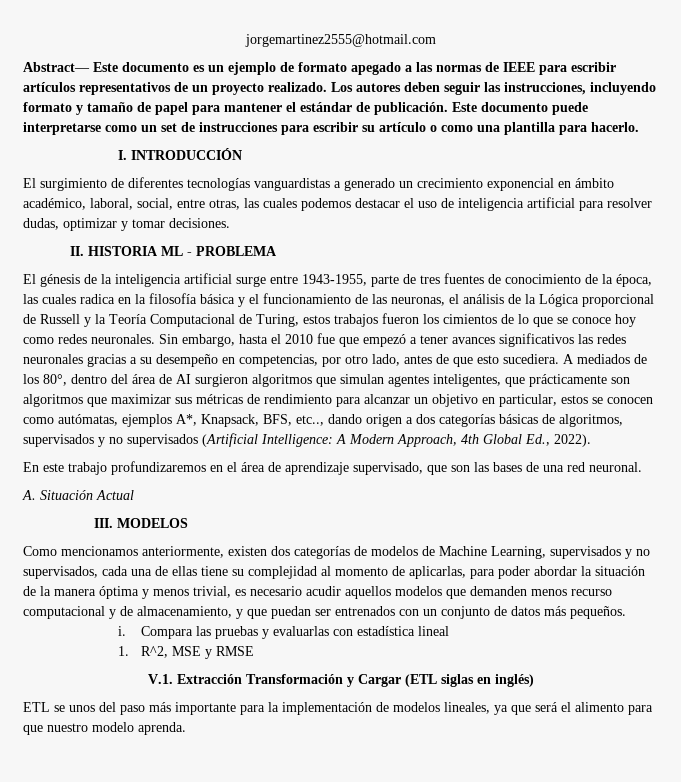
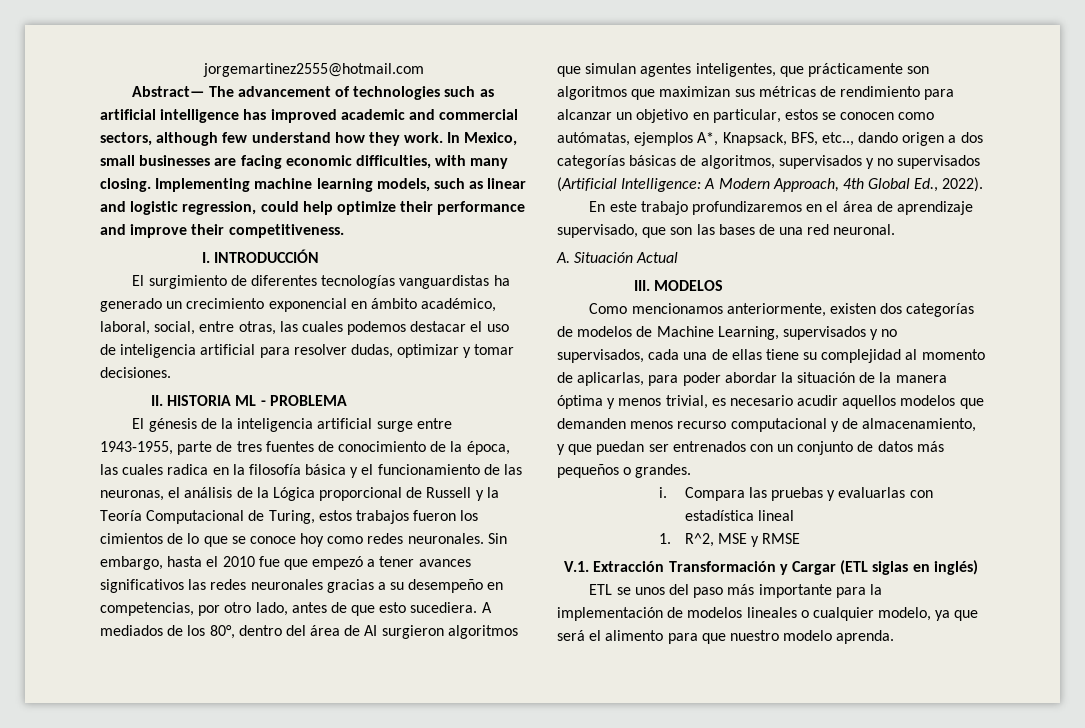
- Abstract— Este documento es un ejemplo de formato apegado a las normas de IEEE para escribir artículos representativos de un proyecto realizado. Los autores deben seguir las instrucciones, incluyendo formato y tamaño de papel para mantener el estándar de publicación. Este documento puede interpretarse como un set de instrucciones para escribir su artículo o como una plantilla para hacerlo.
+ Abstract— The advancement of technologies such as artificial intelligence has improved academic and commercial sectors, although few understand how they work. In Mexico, small businesses are facing economic difficulties, with many closing. Implementing machine learning models, such as linear and logistic regression, could help optimize their performance and improve their competitiveness.
- El surgimiento de diferentes tecnologías vanguardistas a generado un crecimiento exponencial en ámbito académico, laboral, social, entre otras, las cuales podemos destacar el uso de inteligencia artificial para resolver dudas, optimizar y tomar decisiones.
+ El surgimiento de diferentes tecnologías vanguardistas ha generado un crecimiento exponencial en ámbito académico, laboral, social, entre otras, las cuales podemos destacar el uso de inteligencia artificial para resolver dudas, optimizar y tomar decisiones.
- A mediados de los 80°, dentro del área de AI surgieron algoritmos que simulan agentes inteligentes, que prácticamente son algoritmos que maximizar sus métricas de rendimiento para alcanzar un objetivo en particular, estos se conocen como autómatas, ejemplos A*, Knapsack, BFS, etc.., dando origen a dos categorías básicas de algoritmos, supervisados y no supervisados (Artificial Intelligence:
+ A mediados de los 80°, dentro del área de AI surgieron algoritmos que simulan agentes inteligentes, que prácticamente son algoritmos que maximizan sus métricas de rendimiento para alcanzar un objetivo en particular, estos se conocen como autómatas, ejemplos A*, Knapsack, BFS, etc.., dando origen a dos categorías básicas de algoritmos, supervisados y no supervisados (Artificial Intelligence:
- Como mencionamos anteriormente, existen dos categorías de modelos de Machine Learning, supervisados y no supervisados, cada una de ellas tiene su complejidad al momento de aplicarlas, para poder abordar la situación de la manera óptima y menos trivial, es necesario acudir aquellos modelos que demanden menos recurso computacional y de almacenamiento, y que puedan ser entrenados con un conjunto de datos más pequeños.
+ Como mencionamos anteriormente, existen dos categorías de modelos de Machine Learning, supervisados y no supervisados, cada una de ellas tiene su complejidad al momento de aplicarlas, para poder abordar la situación de la manera óptima y menos trivial, es necesario acudir aquellos modelos que demanden menos recurso computacional y de almacenamiento, y que puedan ser entrenados con un conjunto de datos más pequeños o grandes.
- ETL se unos del paso más importante para la implementación de modelos lineales, ya que será el alimento para que nuestro modelo aprenda.
+ ETL se unos del paso más importante para la implementación de modelos lineales o cualquier modelo, ya que será el alimento para que nuestro modelo aprenda.

